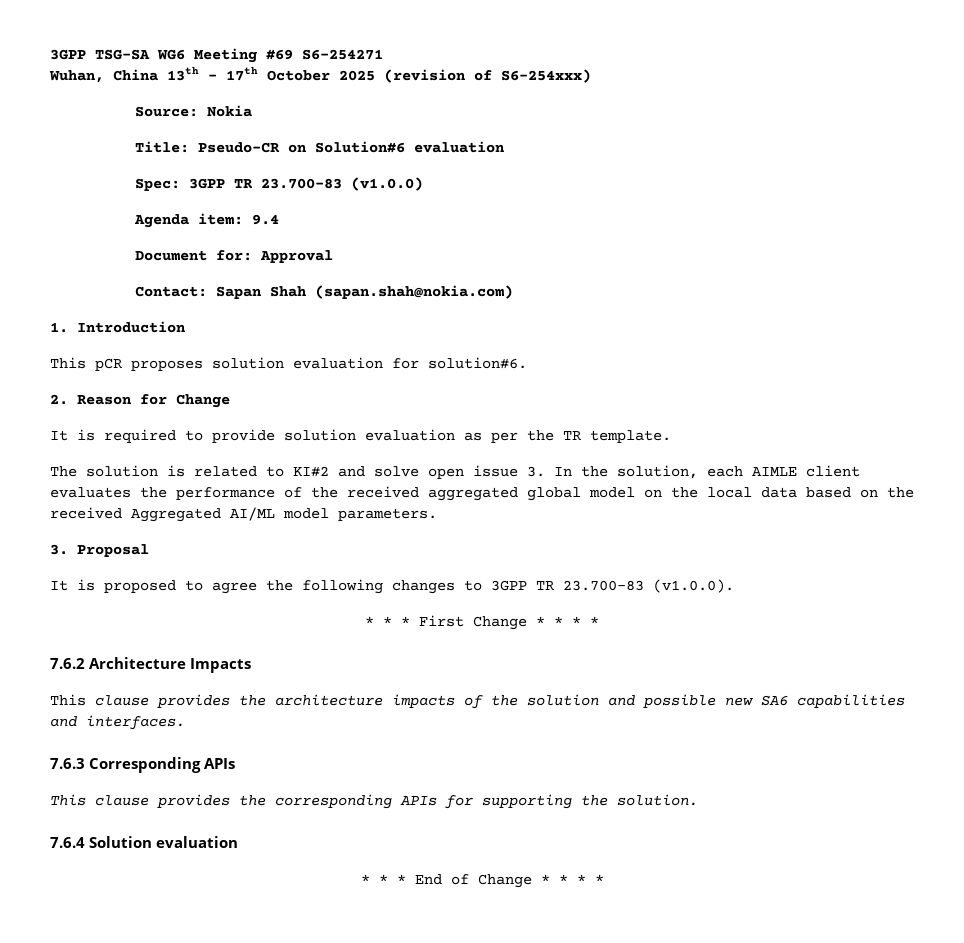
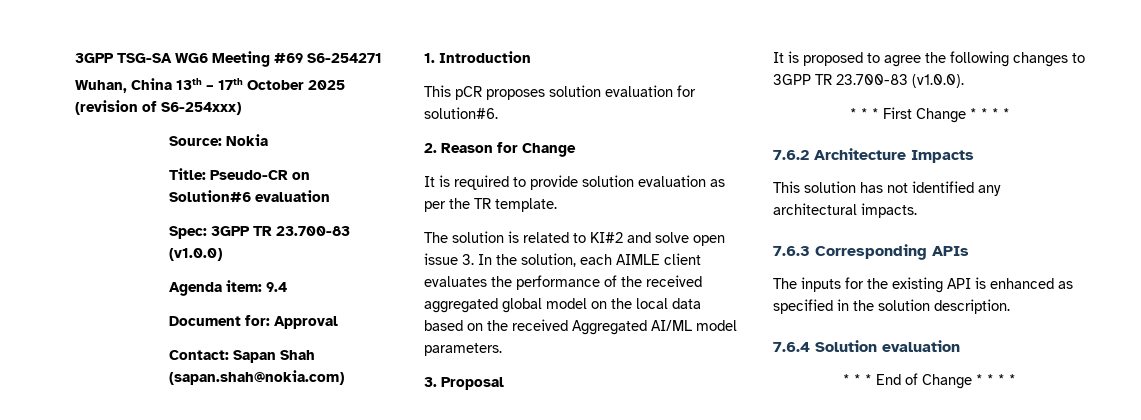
- This clause provides the architecture impacts of the solution and possible new SA6 capabilities and interfaces.
+ This solution has not identified any architectural impacts.
  7.6.3 Corresponding APIs
- This clause provides the corresponding APIs for supporting the solution.
+ The inputs for the existing API is enhanced as specified in the solution description.

